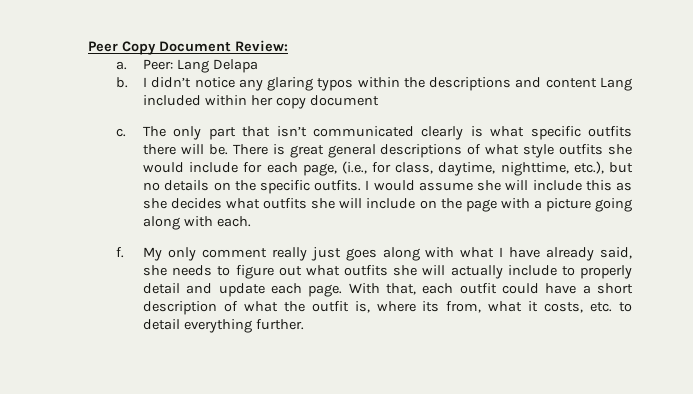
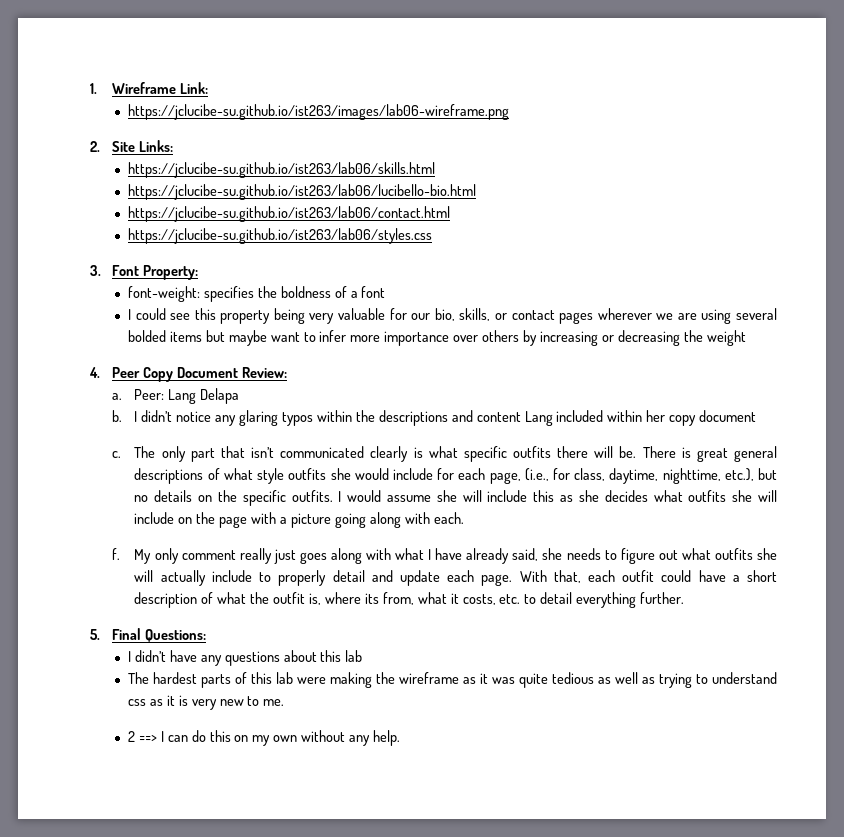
- Peer Copy Document Review:
+ 1. Wireframe Link:
+ https://jclucibe-su.github.io/ist263/images/lab06-wireframe.png
+ 2. Site Links:
+ https://jclucibe-su.github.io/ist263/lab06/skills.html
+ https://jclucibe-su.github.io/ist263/lab06/lucibello-bio.html
+ https://jclucibe-su.github.io/ist263/lab06/contact.html
+ https://jclucibe-su.github.io/ist263/lab06/styles.css
+ 3. Font Property:
+ font-weight: specifies the boldness of a font
+ I could see this property being very valuable for our bio, skills, or contact pages wherever we are using several bolded items but maybe want to infer more importance over others by increasing or decreasing the weight
+ 4. Peer Copy Document Review:
+ 5. Final Questions:
+ I didn’t have any questions about this lab
+ The hardest parts of this lab were making the wireframe as it was quite tedious as well as trying to understand css as it is very new to me.
+ 2 ==> I can do this on my own without any help.

